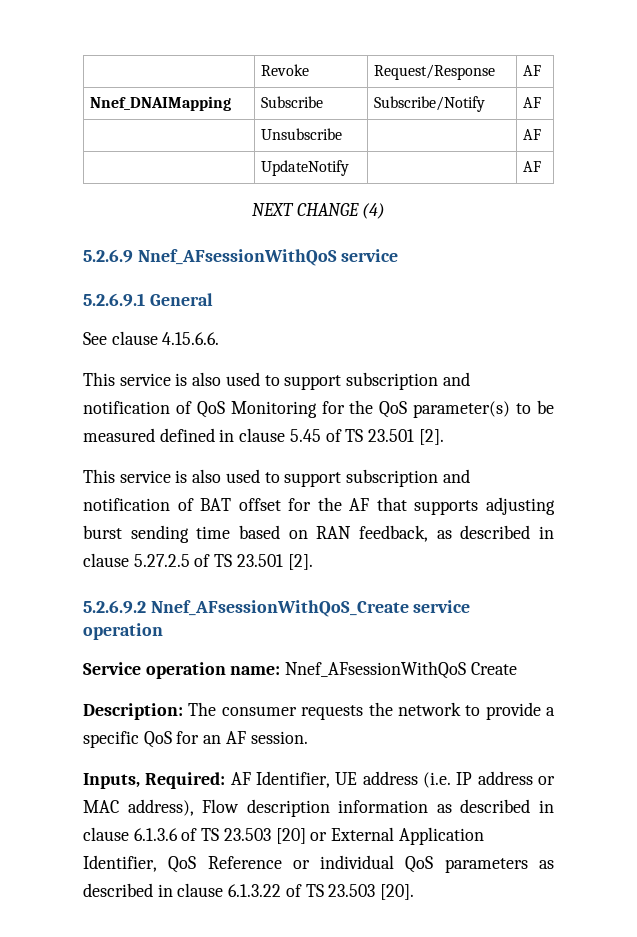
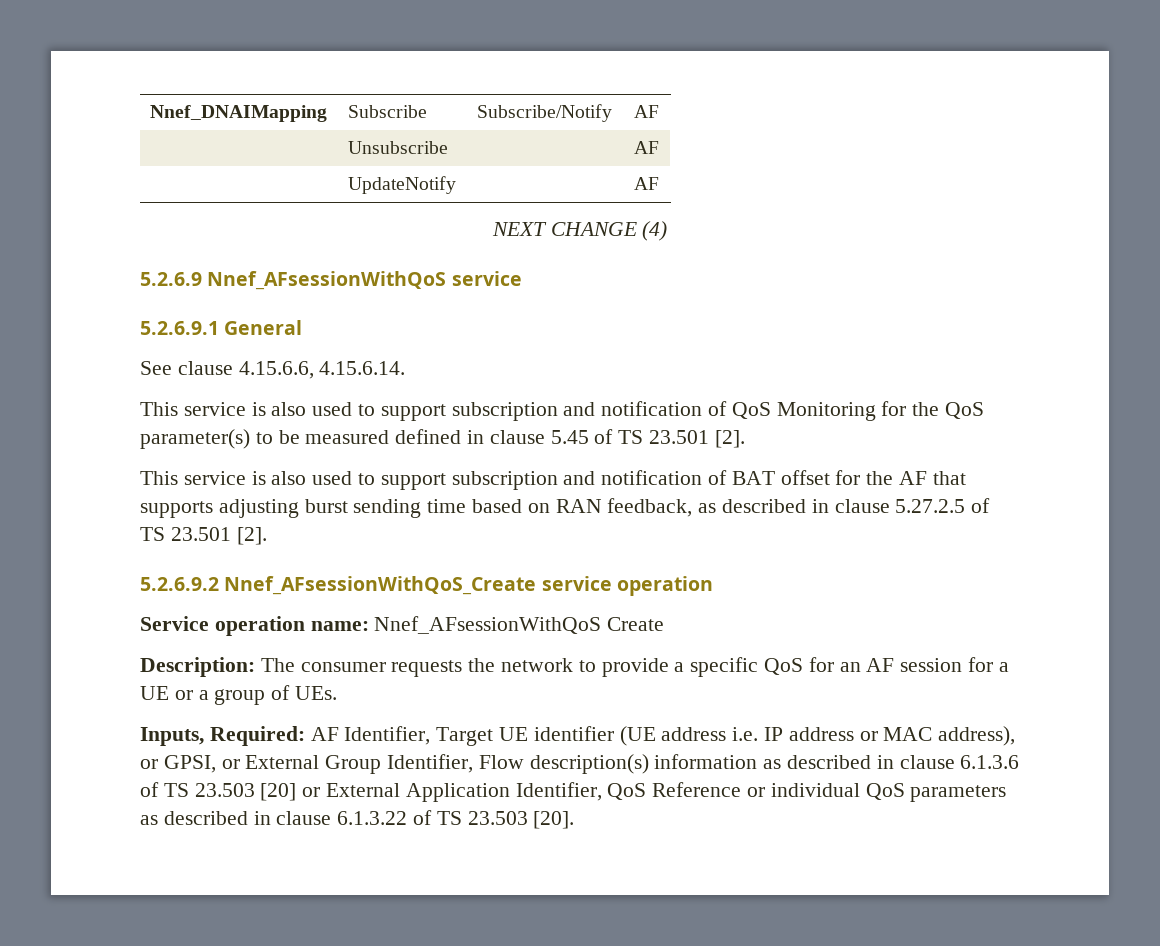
- | Revoke | Request/Response | AF
- See clause 4.15.6.6.
+ See clause 4.15.6.6, 4.15.6.14.
- Description: The consumer requests the network to provide a specific QoS for an AF session.
- Inputs, Required: AF Identifier, UE address (i.e. IP address or MAC address), Flow description information as described in clause 6.1.3.6 of TS 23.503 [20] or External Application Identifier, QoS Reference or individual QoS parameters as described in clause 6.1.3.22 of TS 23.503 [20].
+ Description: The consumer requests the network to provide a specific QoS for an AF session for a UE or a group of UEs.
+ Inputs, Required: AF Identifier, Target UE identifier (UE address i.e. IP address or MAC address), or GPSI, or External Group Identifier, Flow description(s) information as described in clause 6.1.3.6 of TS 23.503 [20] or External Application Identifier, QoS Reference or individual QoS parameters as described in clause 6.1.3.22 of TS 23.503 [20].

